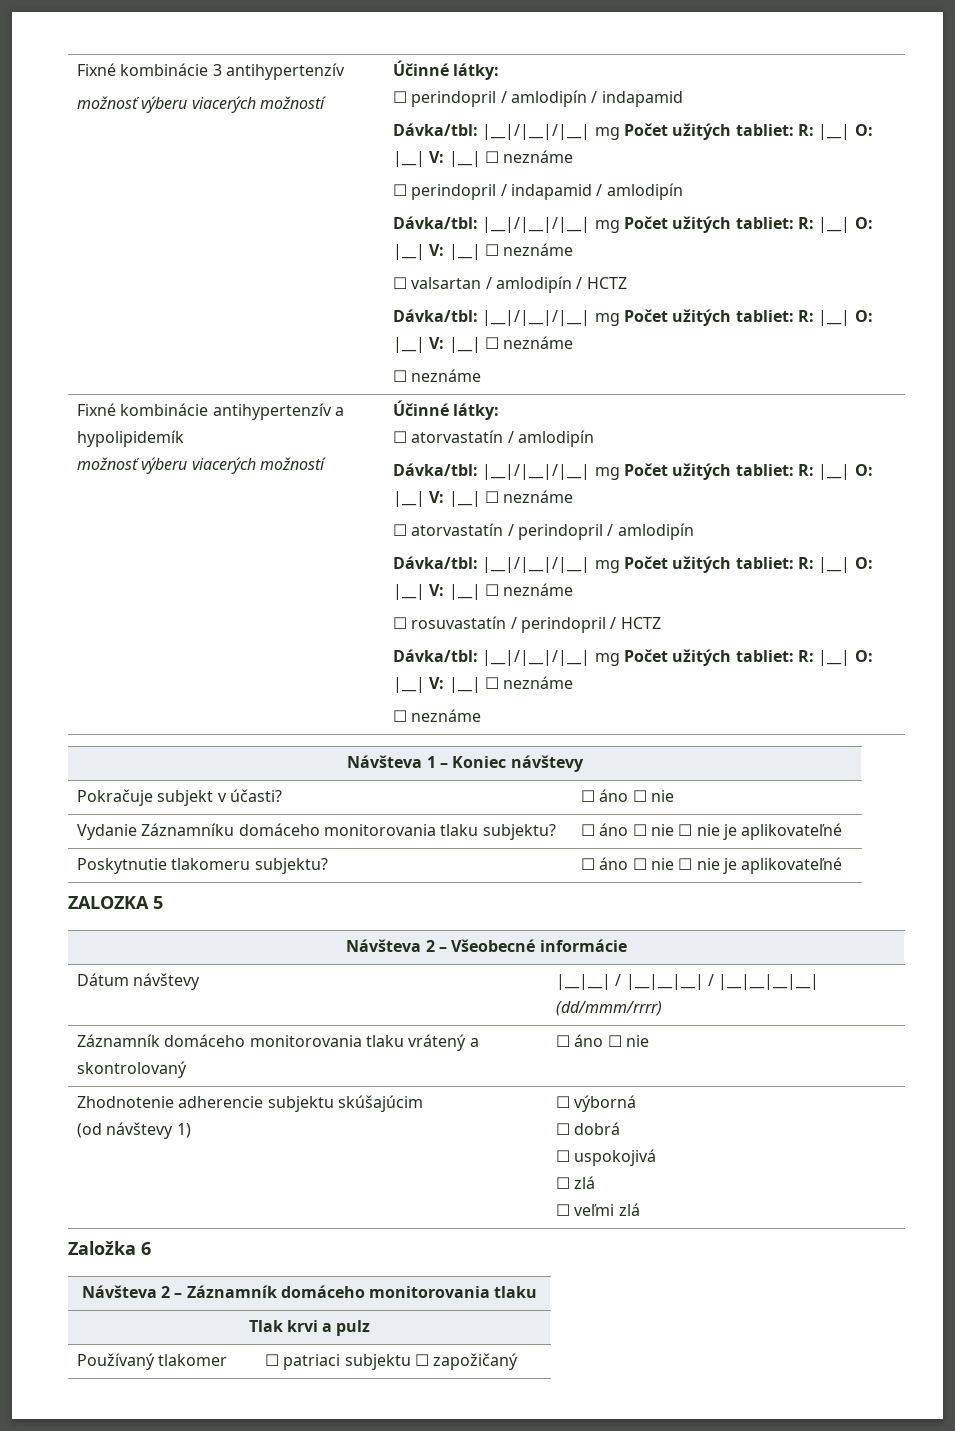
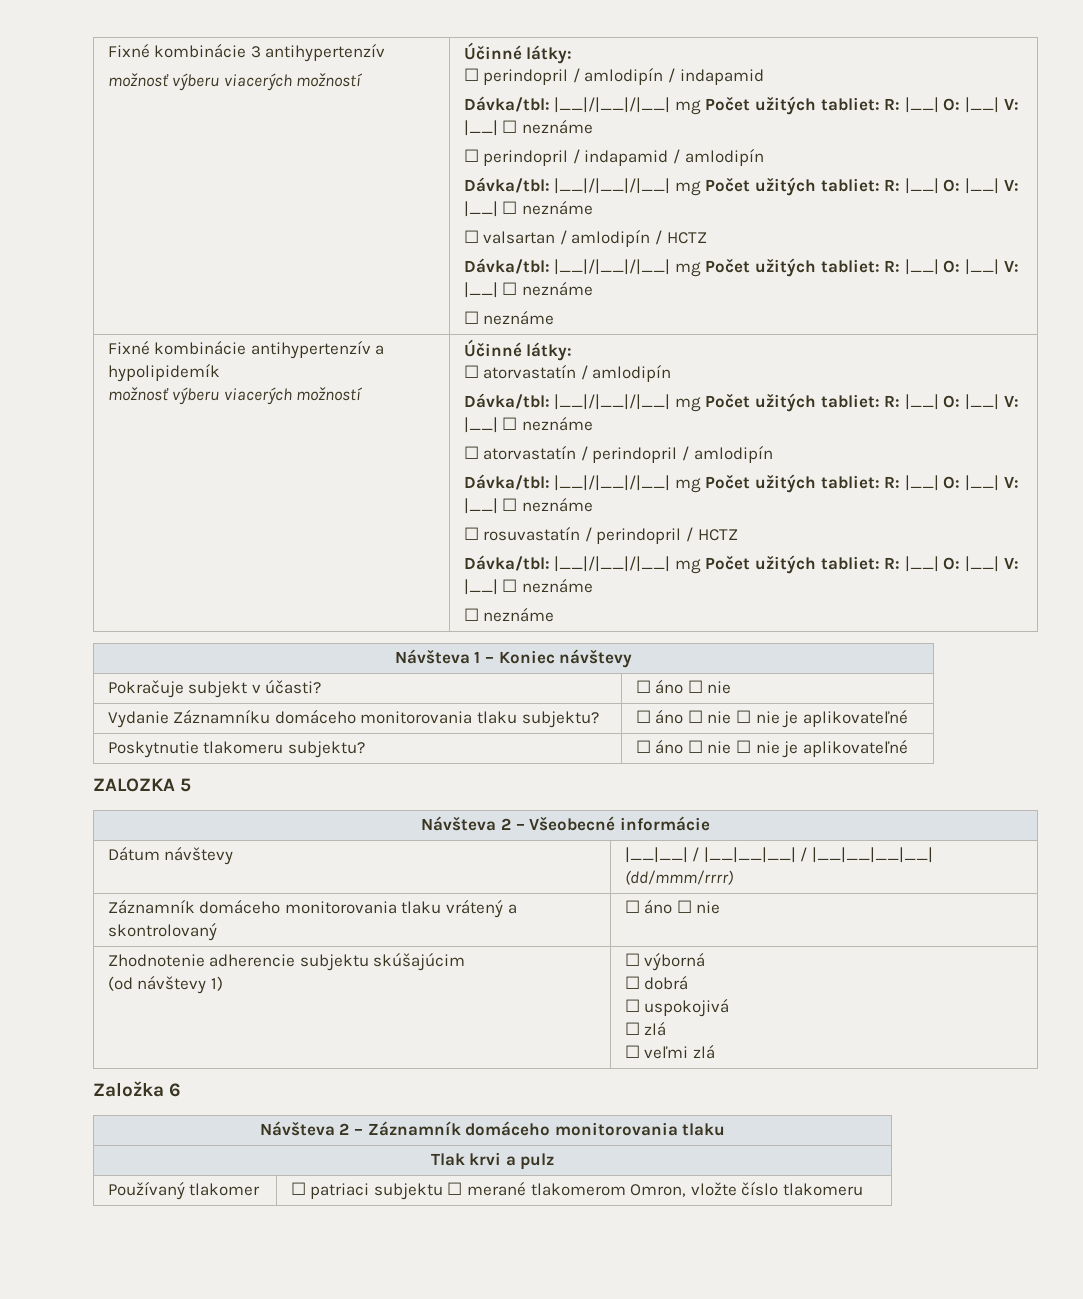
- Používaný tlakomer | ☐ patriaci subjektu ☐ zapožičaný
+ Používaný tlakomer | ☐ patriaci subjektu ☐ merané tlakomerom Omron, vložte číslo tlakomeru

